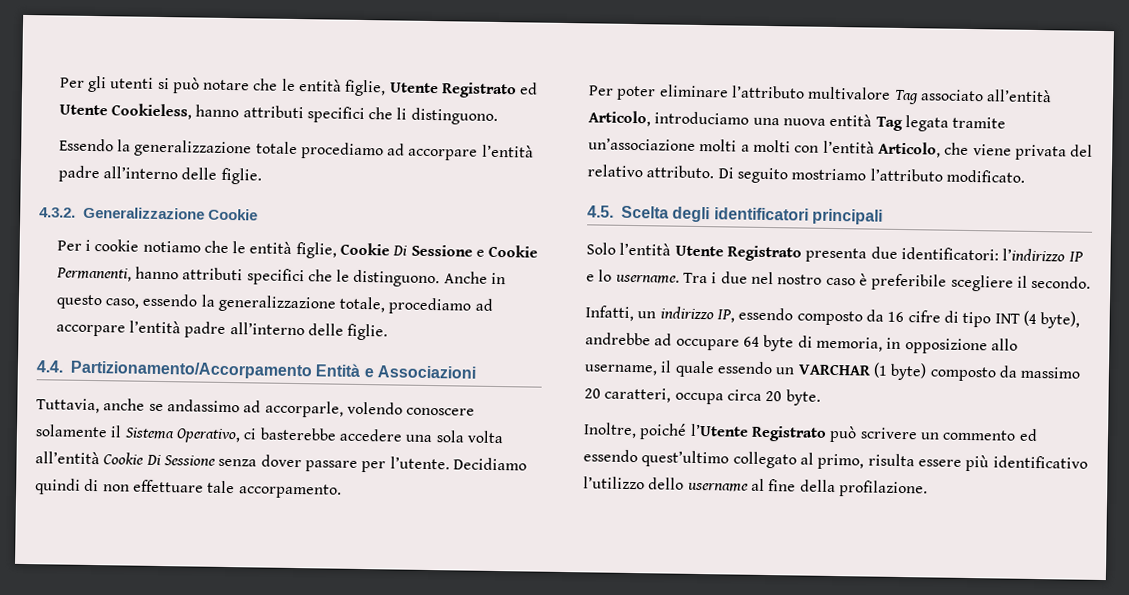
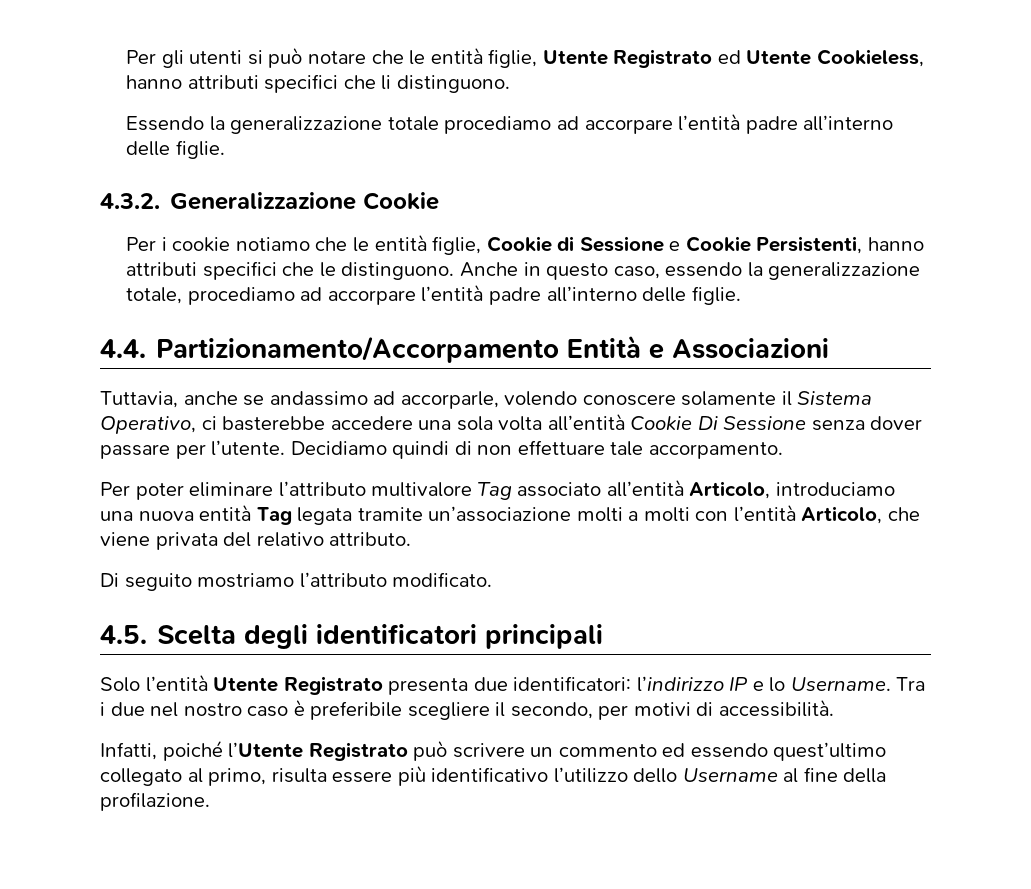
- Per i cookie notiamo che le entità figlie, Cookie Di Sessione e Cookie Permanenti, hanno attributi specifici che le distinguono.
+ Per i cookie notiamo che le entità figlie, Cookie di Sessione e Cookie Persistenti, hanno attributi specifici che le distinguono.
- Per poter eliminare l’attributo multivalore Tag associato all’entità Articolo, introduciamo una nuova entità Tag legata tramite un’associazione molti a molti con l’entità Articolo, che viene privata del relativo attributo. Di seguito mostriamo l’attributo modificato.
+ Per poter eliminare l’attributo multivalore Tag associato all’entità Articolo, introduciamo una nuova entità Tag legata tramite un’associazione molti a molti con l’entità Articolo, che viene privata del relativo attributo.
+ Di seguito mostriamo l’attributo modificato.
- Solo l’entità Utente Registrato presenta due identificatori: l’indirizzo IP e lo username.
+ Solo l’entità Utente Registrato presenta due identificatori: l’indirizzo IP e lo Username.
- Tra i due nel nostro caso è preferibile scegliere il secondo.
- Infatti, un indirizzo IP, essendo composto da 16 cifre di tipo INT (4 byte), andrebbe ad occupare 64 byte di memoria, in opposizione allo username, il quale essendo un VARCHAR (1 byte) composto da massimo 20 caratteri, occupa circa 20 byte.
- Inoltre, poiché l’Utente Registrato può scrivere un commento ed essendo quest’ultimo collegato al primo, risulta essere più identificativo l’utilizzo dello username al fine della profilazione.
+ Tra i due nel nostro caso è preferibile scegliere il secondo, per motivi di accessibilità.
+ Infatti, poiché l’Utente Registrato può scrivere un commento ed essendo quest’ultimo collegato al primo, risulta essere più identificativo l’utilizzo dello Username al fine della profilazione.

